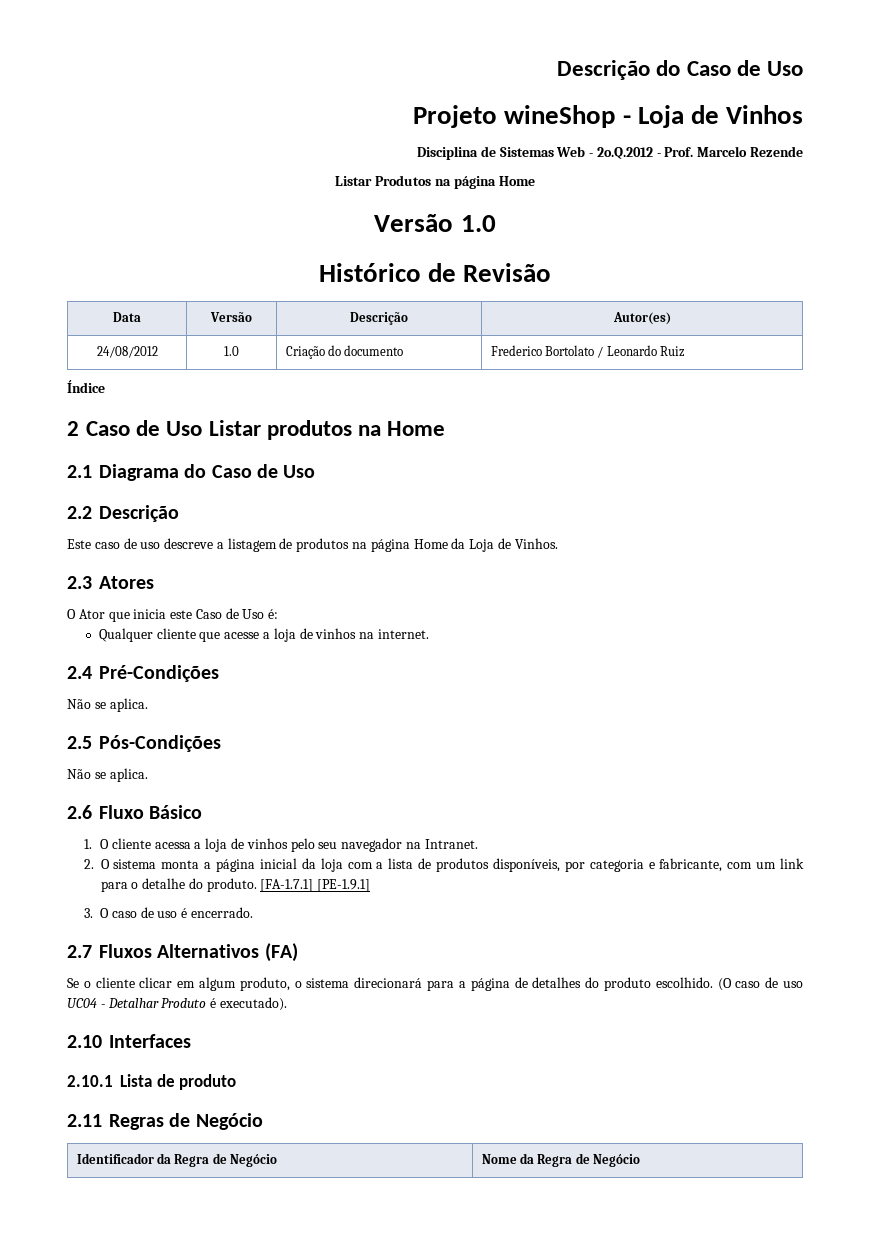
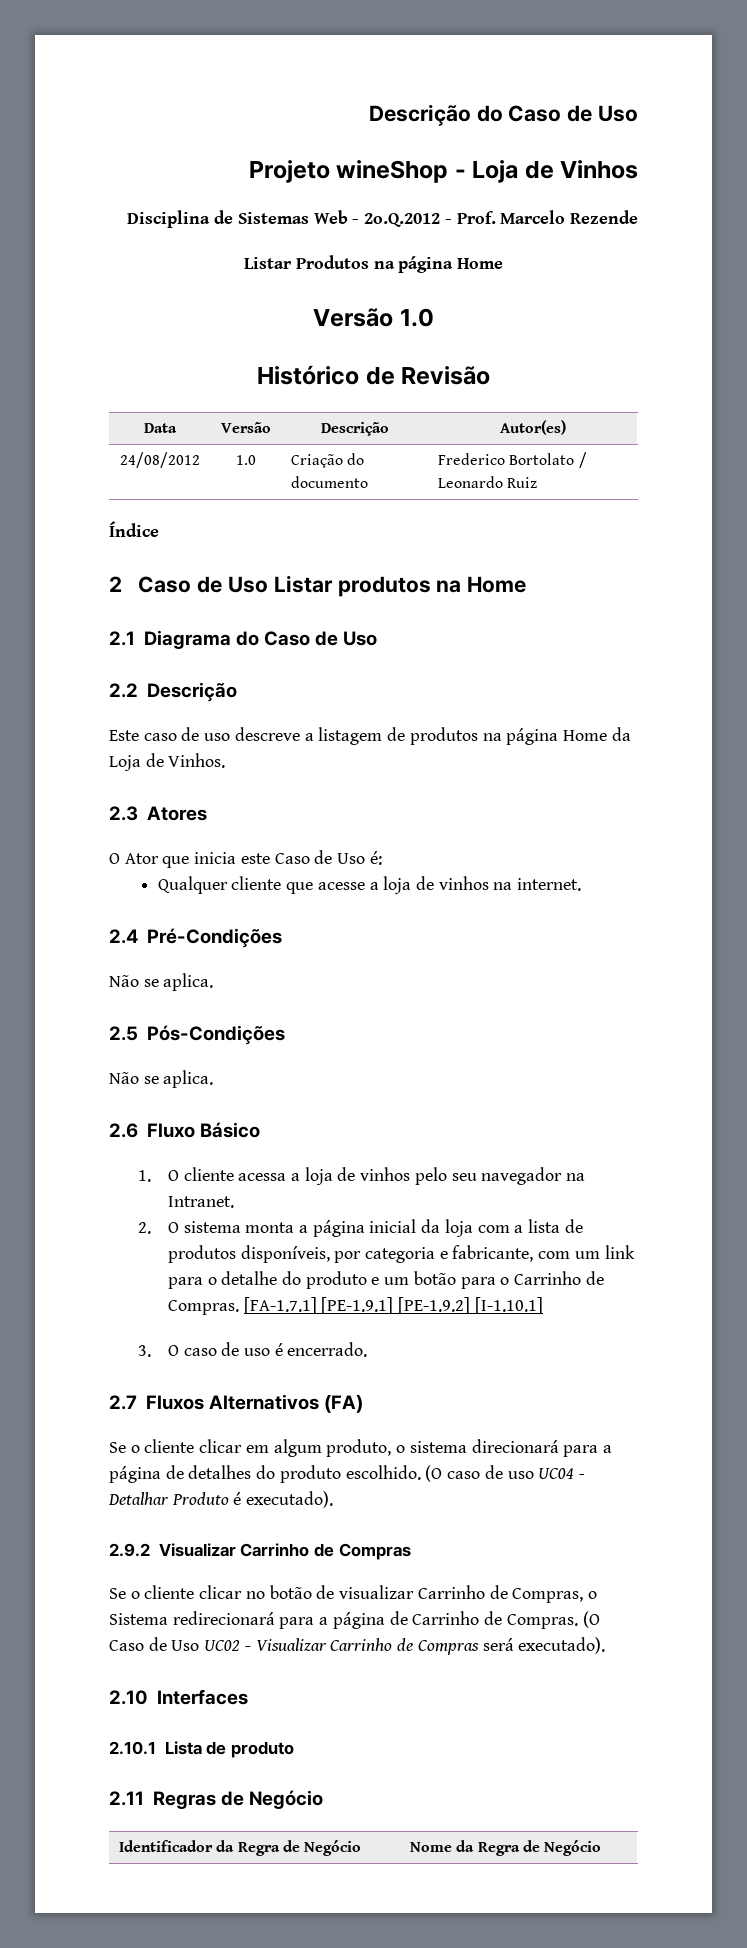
- 2. O sistema monta a página inicial da loja com a lista de produtos disponíveis, por categoria e fabricante, com um link para o detalhe do produto.
+ 2. O sistema monta a página inicial da loja com a lista de produtos disponíveis, por categoria e fabricante, com um link para o detalhe do produto e um botão para o Carrinho de Compras.
- [FA-1.7.1] [PE-1.9.1]
+ [FA-1.7.1] [PE-1.9.1] [PE-1.9.2] [I-1.10.1]
+ 2.9.2 Visualizar Carrinho de Compras
+ Se o cliente clicar no botão de visualizar Carrinho de Compras, o Sistema redirecionará para a página de Carrinho de Compras. (O Caso de Uso UC02 - Visualizar Carrinho de Compras será executado).

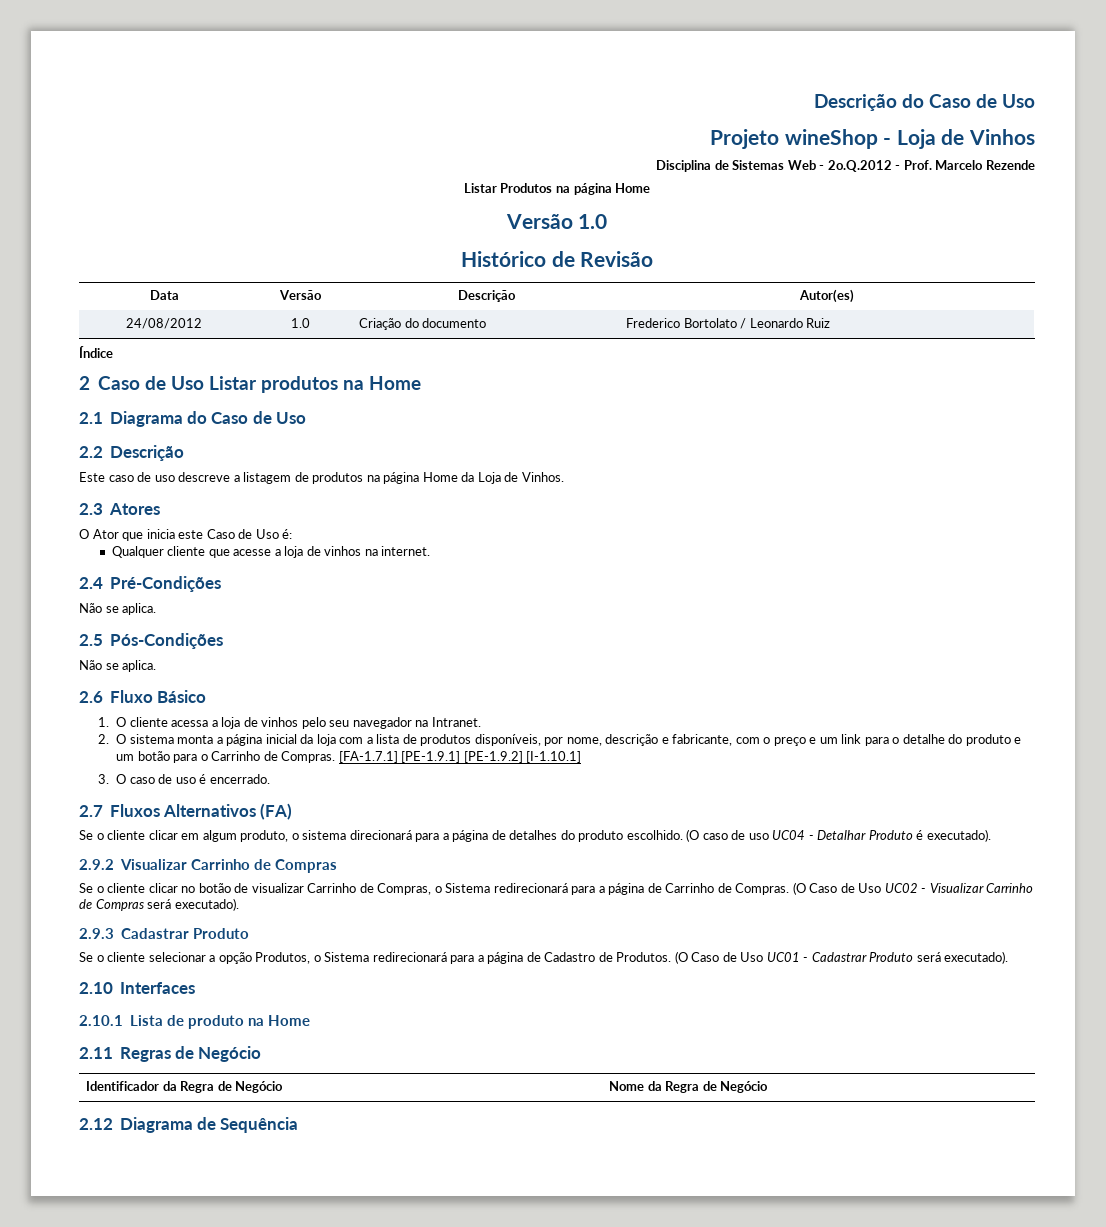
- 2. O sistema monta a página inicial da loja com a lista de produtos disponíveis, por categoria e fabricante, com um link para o detalhe do produto e um botão para o Carrinho de Compras.
+ 2. O sistema monta a página inicial da loja com a lista de produtos disponíveis, por nome, descrição e fabricante, com o preço e um link para o detalhe do produto e um botão para o Carrinho de Compras.
+ 2.9.3 Cadastrar Produto
+ Se o cliente selecionar a opção Produtos, o Sistema redirecionará para a página de Cadastro de Produtos. (O Caso de Uso UC01 - Cadastrar Produto será executado).
- 2.10.1 Lista de produto
+ 2.10.1 Lista de produto na Home
+ 2.12 Diagrama de Sequência

